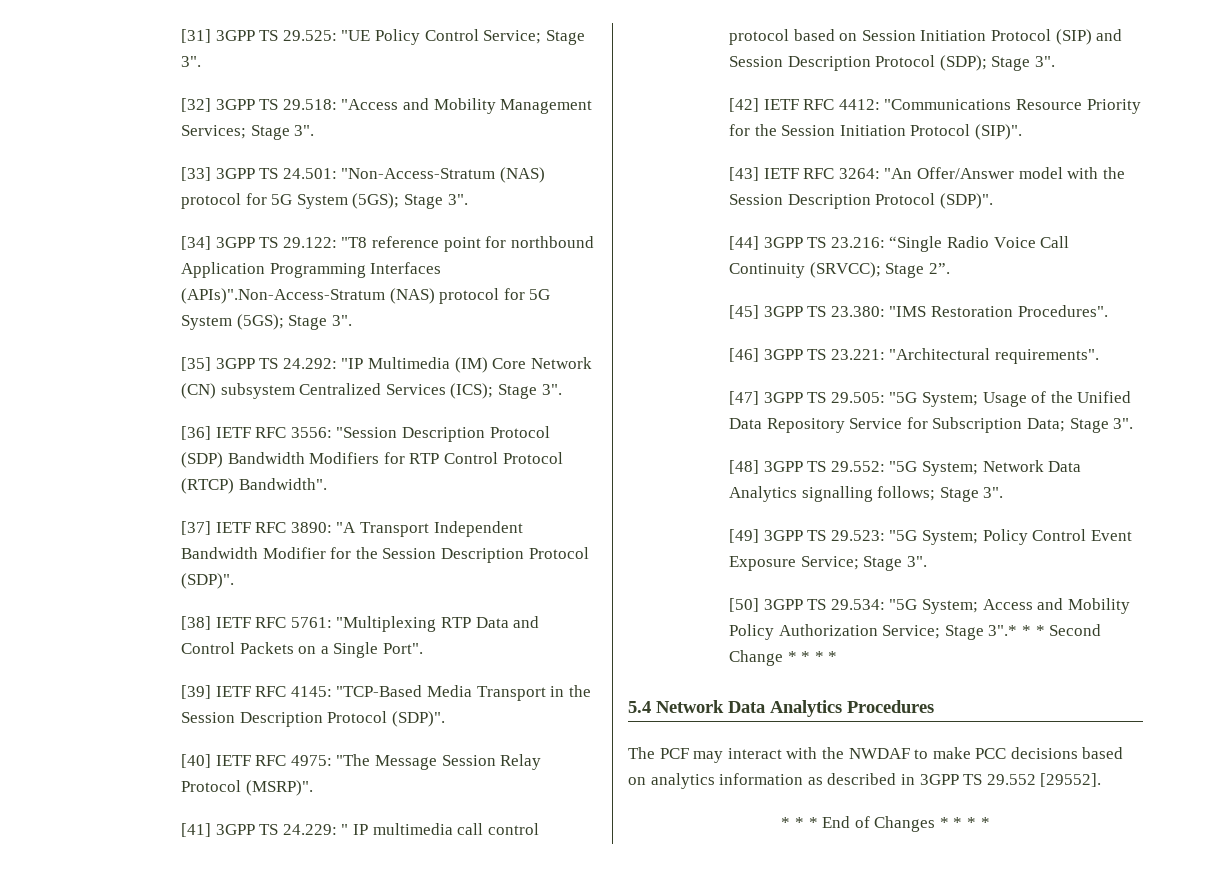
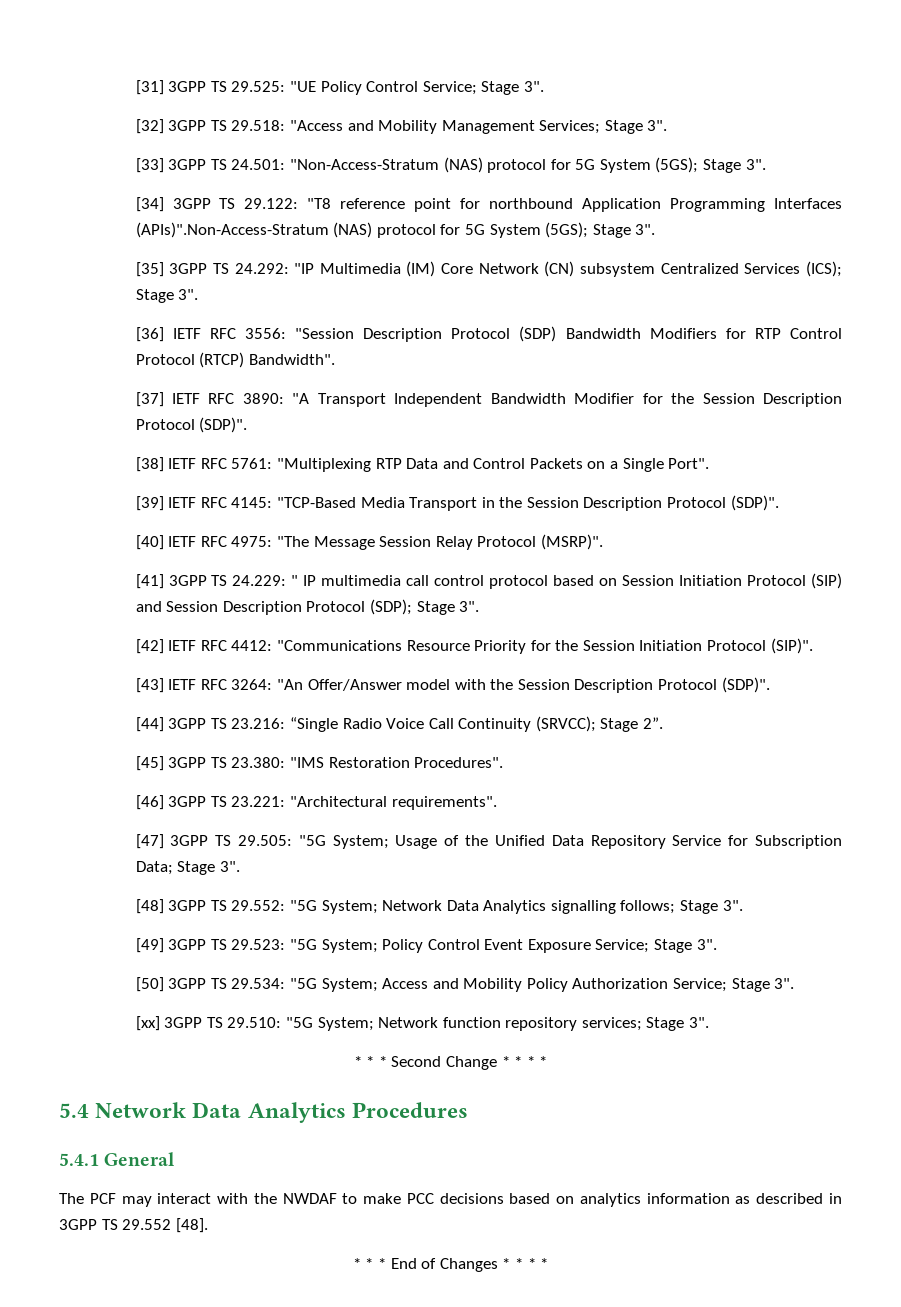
- [50] 3GPP TS 29.534: "5G System; Access and Mobility Policy Authorization Service; Stage 3".* * * Second Change * * * *
+ [50] 3GPP TS 29.534: "5G System; Access and Mobility Policy Authorization Service; Stage 3".
+ [xx] 3GPP TS 29.510: "5G System; Network function repository services; Stage 3".
+ * * * Second Change * * * *
+ 5.4.1 General
- The PCF may interact with the NWDAF to make PCC decisions based on analytics information as described in 3GPP TS 29.552 [29552].
+ The PCF may interact with the NWDAF to make PCC decisions based on analytics information as described in 3GPP TS 29.552 [48].

